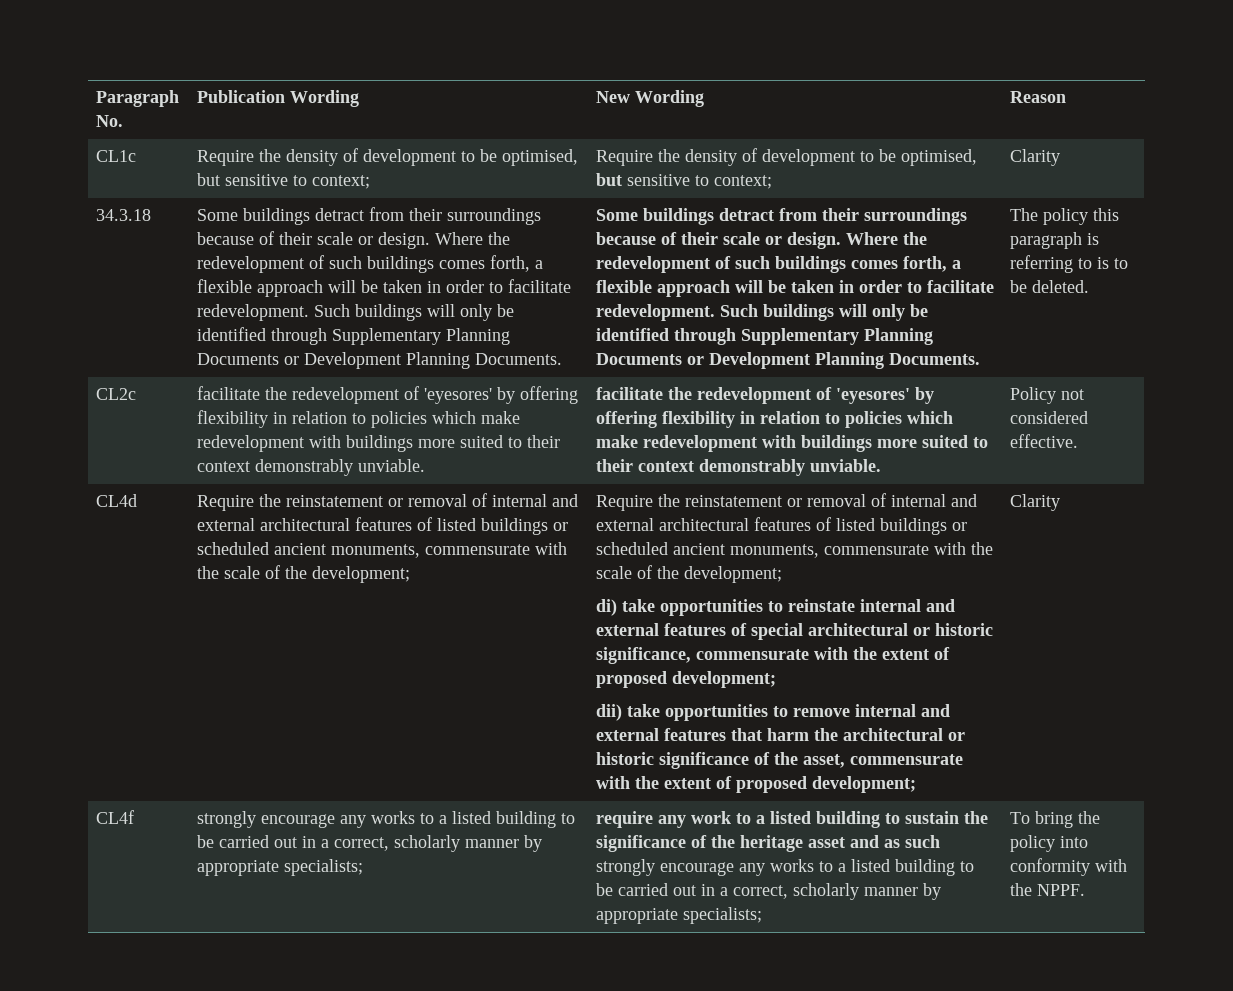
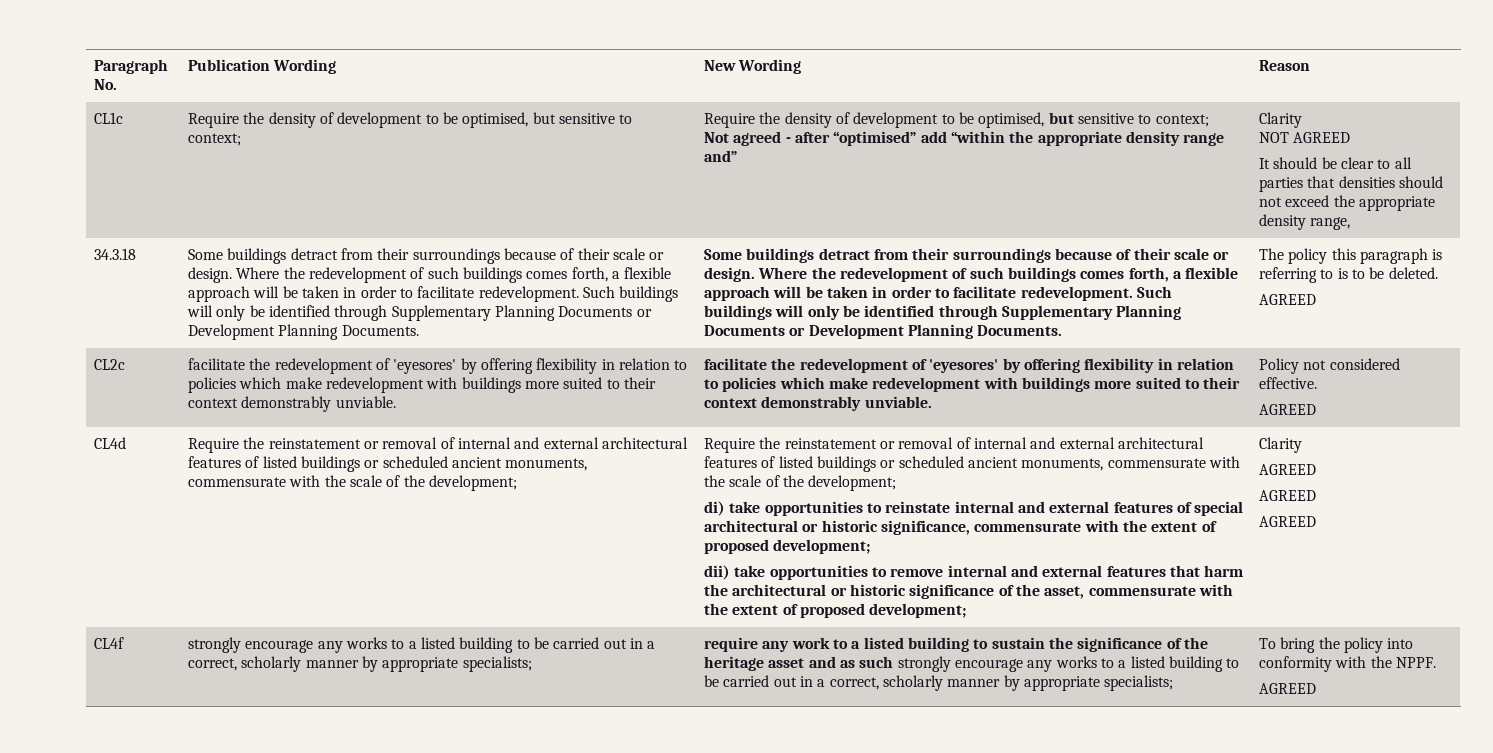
- Require the density of development to be optimised, but sensitive to context; | Require the density of development to be optimised, but sensitive to context; | Clarity
+ Require the density of development to be optimised, but sensitive to context; | Require the density of development to be optimised, but sensitive to context;
+ Not agreed - after “optimised” add “within the appropriate density range and” | Clarity
+ NOT AGREED
+ It should be clear to all parties that densities should not exceed the appropriate density range,
  The policy this paragraph is referring to is to be deleted.
+ AGREED
  Policy not considered effective.
+ AGREED
  dii) take opportunities to remove internal and external features that harm the architectural or historic significance of the asset, commensurate with the extent of proposed development; | Clarity
+ AGREED
+ AGREED
+ AGREED
  To bring the policy into conformity with the NPPF.
+ AGREED

